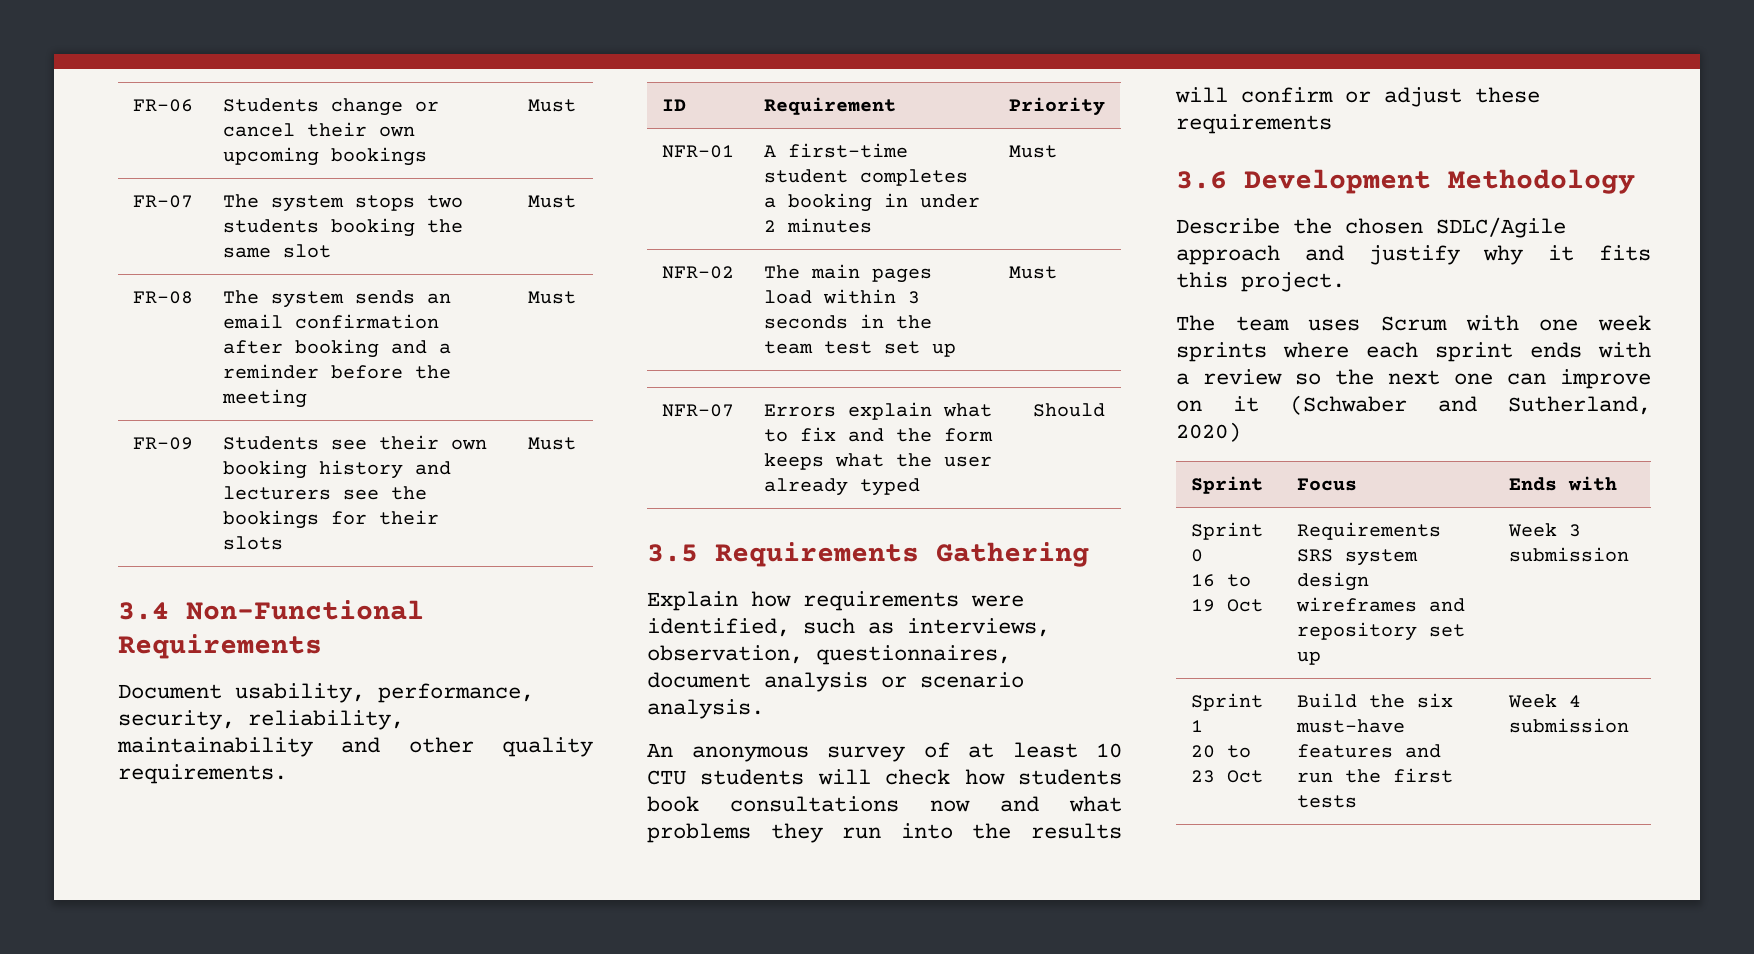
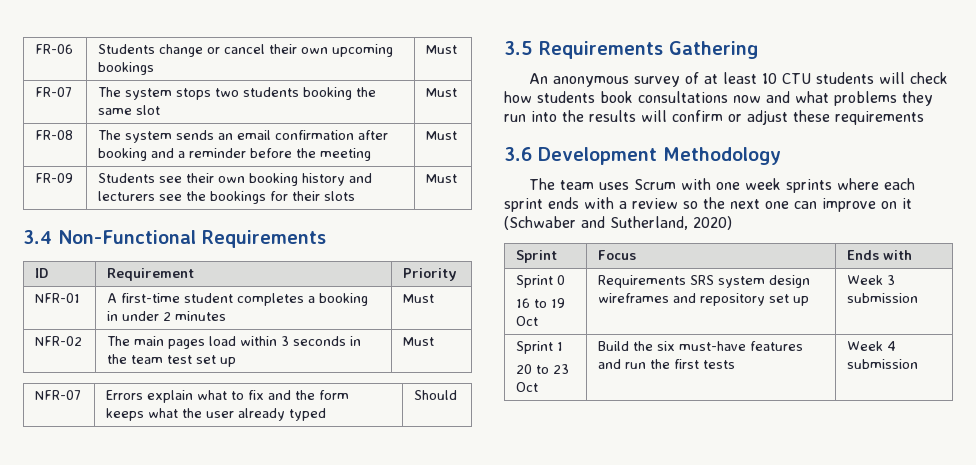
- Document usability, performance, security, reliability, maintainability and other quality requirements.
- Explain how requirements were identified, such as interviews, observation, questionnaires, document analysis or scenario analysis.
- Describe the chosen SDLC/Agile approach and justify why it fits this project.

